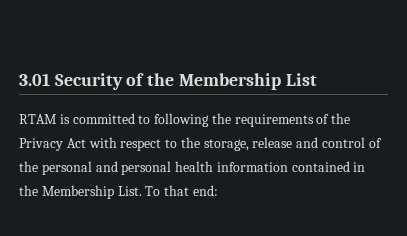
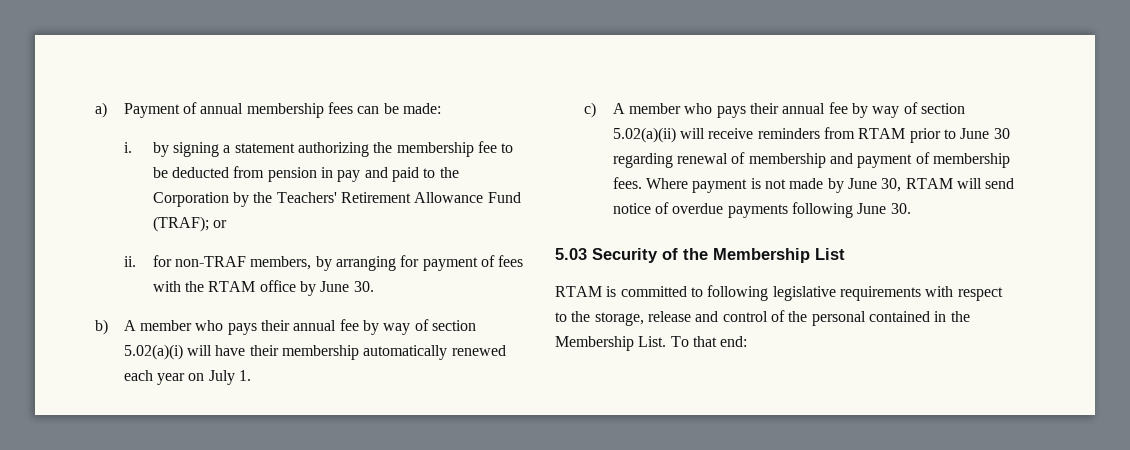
- 3.01 Security of the Membership List
+ a) Payment of annual membership fees can be made:
+ i. by signing a statement authorizing the membership fee to be deducted from pension in pay and paid to the Corporation by the Teachers' Retirement Allowance Fund (TRAF); or
+ ii. for non-TRAF members, by arranging for payment of fees with the RTAM office by June 30.
+ b) A member who pays their annual fee by way of section 5.02(a)(i) will have their membership automatically renewed each year on July 1.
+ c) A member who pays their annual fee by way of section 5.02(a)(ii) will receive reminders from RTAM prior to June 30 regarding renewal of membership and payment of membership fees. Where payment is not made by June 30, RTAM will send notice of overdue payments following June 30.
+ 5.03 Security of the Membership List
- RTAM is committed to following the requirements of the Privacy Act with respect to the storage, release and control of the personal and personal health information contained in the Membership List.
+ RTAM is committed to following legislative requirements with respect to the storage, release and control of the personal contained in the Membership List.

